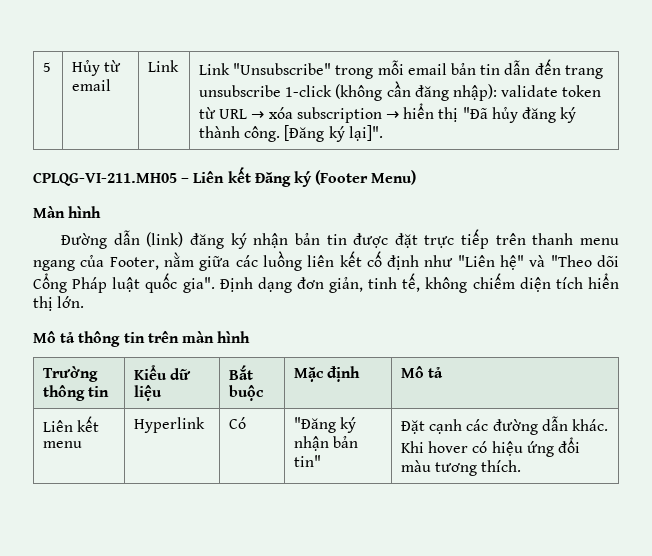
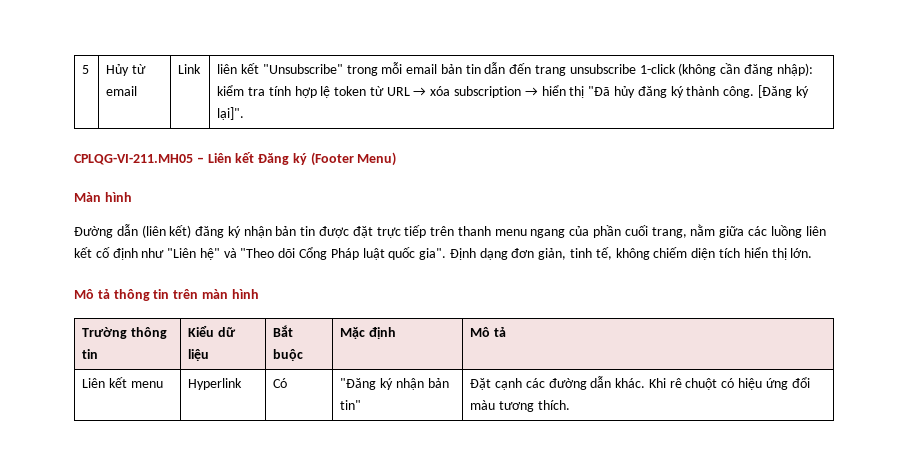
- Link "Unsubscribe" trong mỗi email bản tin dẫn đến trang unsubscribe 1-click (không cần đăng nhập): validate token từ URL → xóa subscription → hiển thị "Đã hủy đăng ký thành công.
+ liên kết "Unsubscribe" trong mỗi email bản tin dẫn đến trang unsubscribe 1-click (không cần đăng nhập): kiểm tra tính hợp lệ token từ URL → xóa subscription → hiển thị "Đã hủy đăng ký thành công.
- Đường dẫn (link) đăng ký nhận bản tin được đặt trực tiếp trên thanh menu ngang của Footer, nằm giữa các luồng liên kết cố định như "Liên hệ" và "Theo dõi Cổng Pháp luật quốc gia".
+ Đường dẫn (liên kết) đăng ký nhận bản tin được đặt trực tiếp trên thanh menu ngang của phần cuối trang, nằm giữa các luồng liên kết cố định như "Liên hệ" và "Theo dõi Cổng Pháp luật quốc gia".
- Liên kết menu | Hyperlink | Có | "Đăng ký nhận bản tin" | Đặt cạnh các đường dẫn khác. Khi hover có hiệu ứng đổi màu tương thích.
+ Liên kết menu | Hyperlink | Có | "Đăng ký nhận bản tin" | Đặt cạnh các đường dẫn khác. Khi rê chuột có hiệu ứng đổi màu tương thích.

